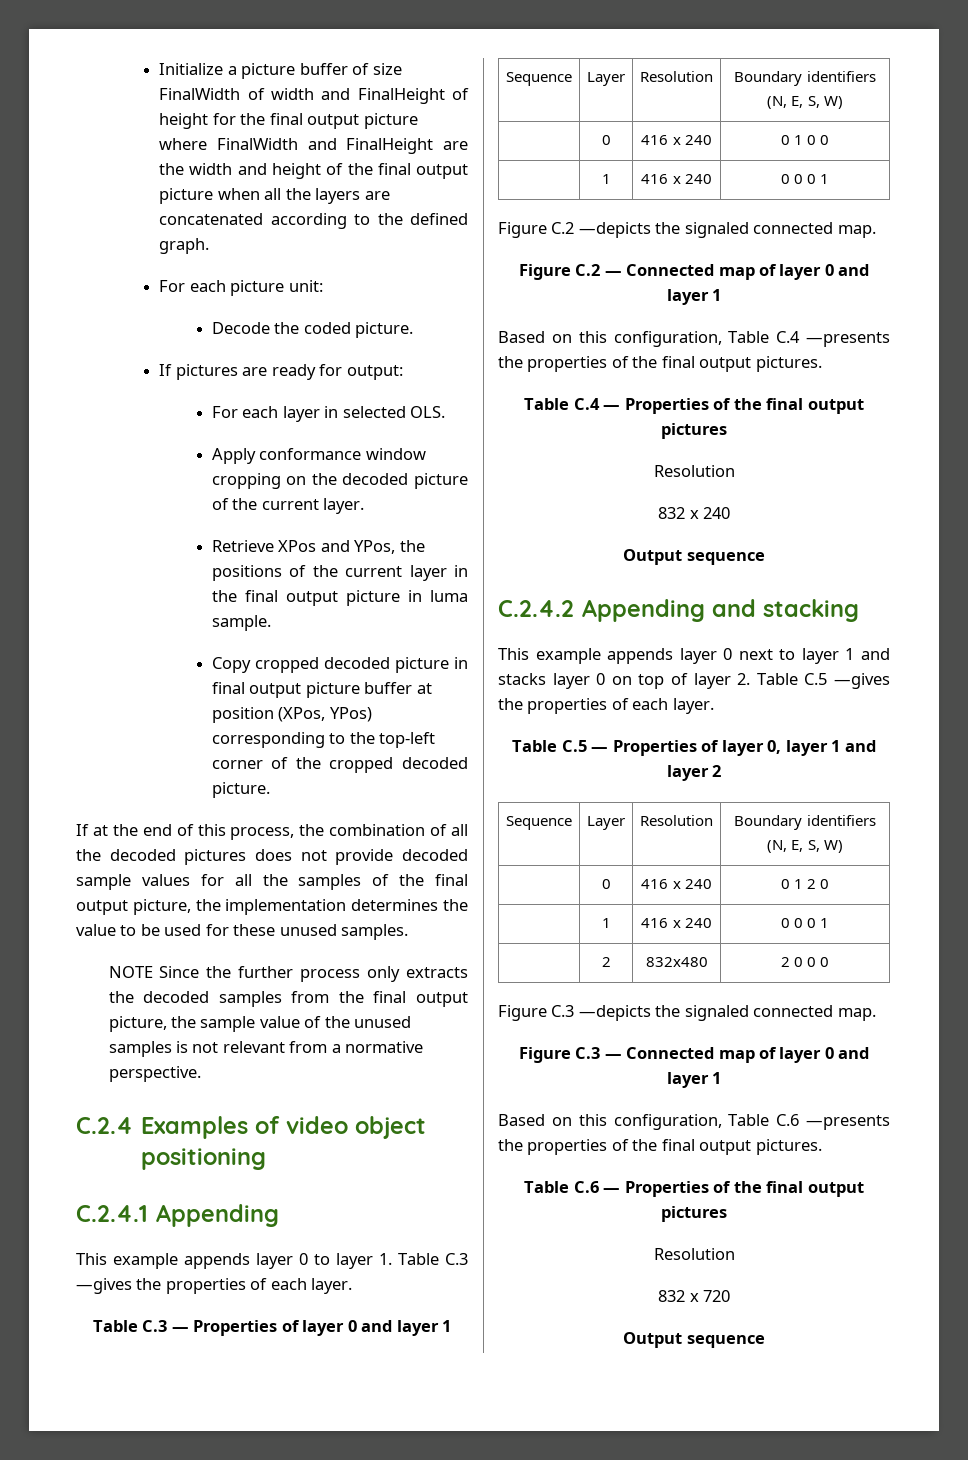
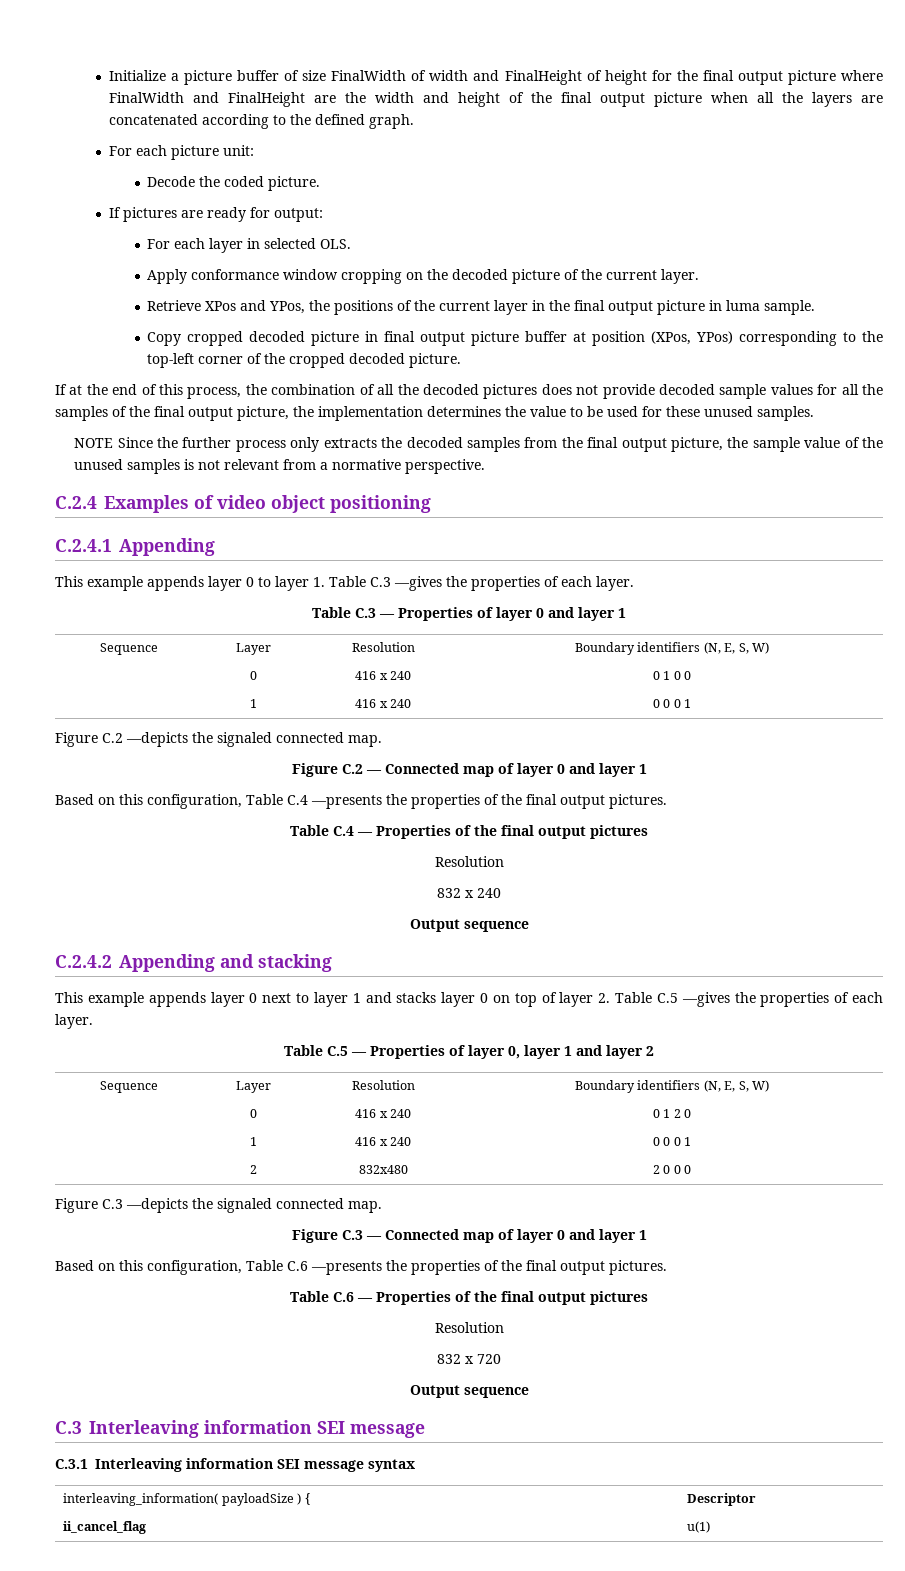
+ C.3 Interleaving information SEI message
+ C.3.1 Interleaving information SEI message syntax
+ interleaving_information( payloadSize ) { | Descriptor
+ ii_cancel_flag | u(1)

